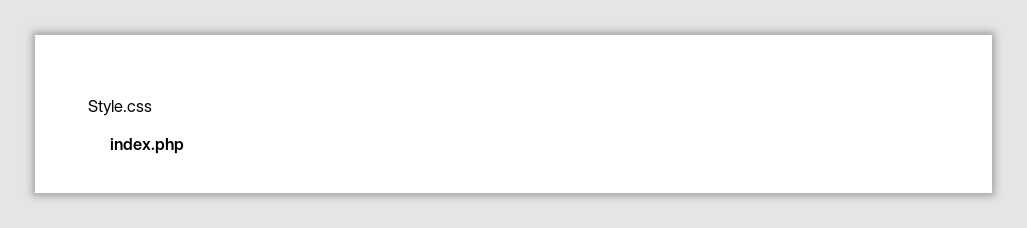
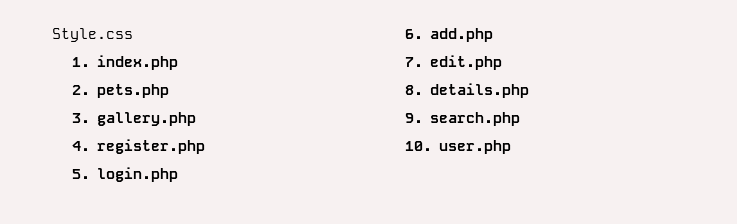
- index.php
+ 1. index.php
+ 2. pets.php
+ 3. gallery.php
+ 4. register.php
+ 5. login.php
+ 6. add.php
+ 7. edit.php
+ 8. details.php
+ 9. search.php
+ 10. user.php

